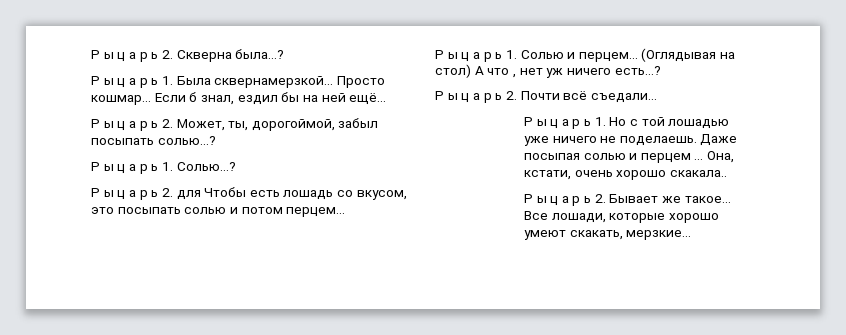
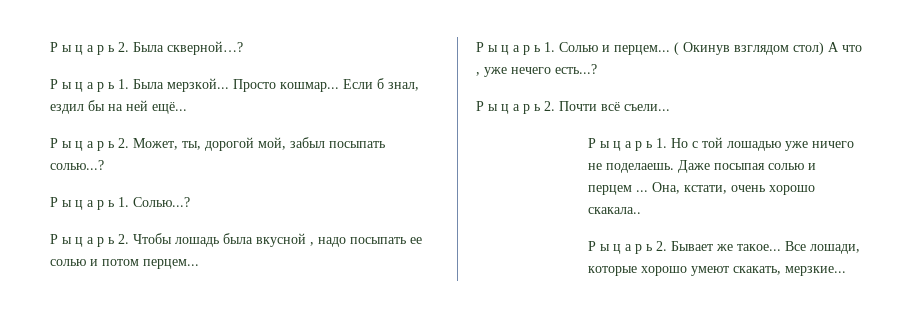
- Р ы ц а р ь 2. Скверна была...?
+ Р ы ц а р ь 2. Была скверной…?
- Р ы ц а р ь 1. Была сквернамерзкой...
+ Р ы ц а р ь 1. Была мерзкой...
- Р ы ц а р ь 2. Может, ты, дорогоймой, забыл посыпать солью...?
+ Р ы ц а р ь 2. Может, ты, дорогой мой, забыл посыпать солью...?
- Р ы ц а р ь 2. для Чтобы есть лошадь со вкусом, это посыпать солью и потом перцем...
+ Р ы ц а р ь 2. Чтобы лошадь была вкусной , надо посыпать ее солью и потом перцем...
- (Оглядывая на стол) А что , нет уж ничего есть...?
+ ( Окинув взглядом стол) А что , уже нечего есть...?
- Р ы ц а р ь 2. Почти всё съедали...
+ Р ы ц а р ь 2. Почти всё съели...

